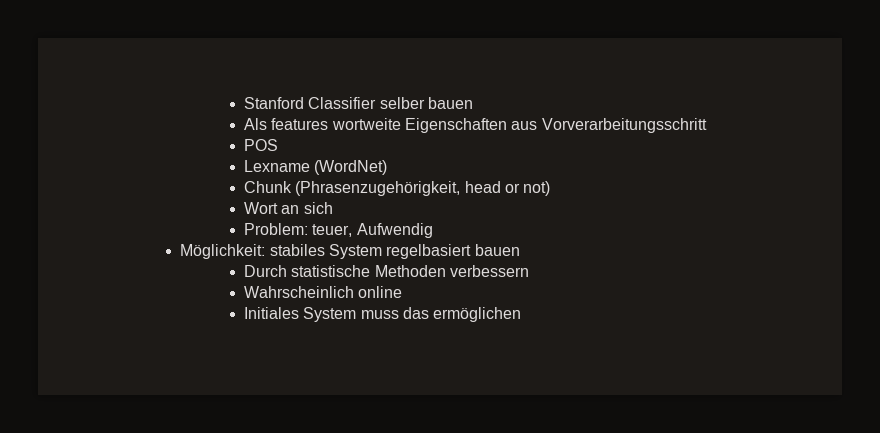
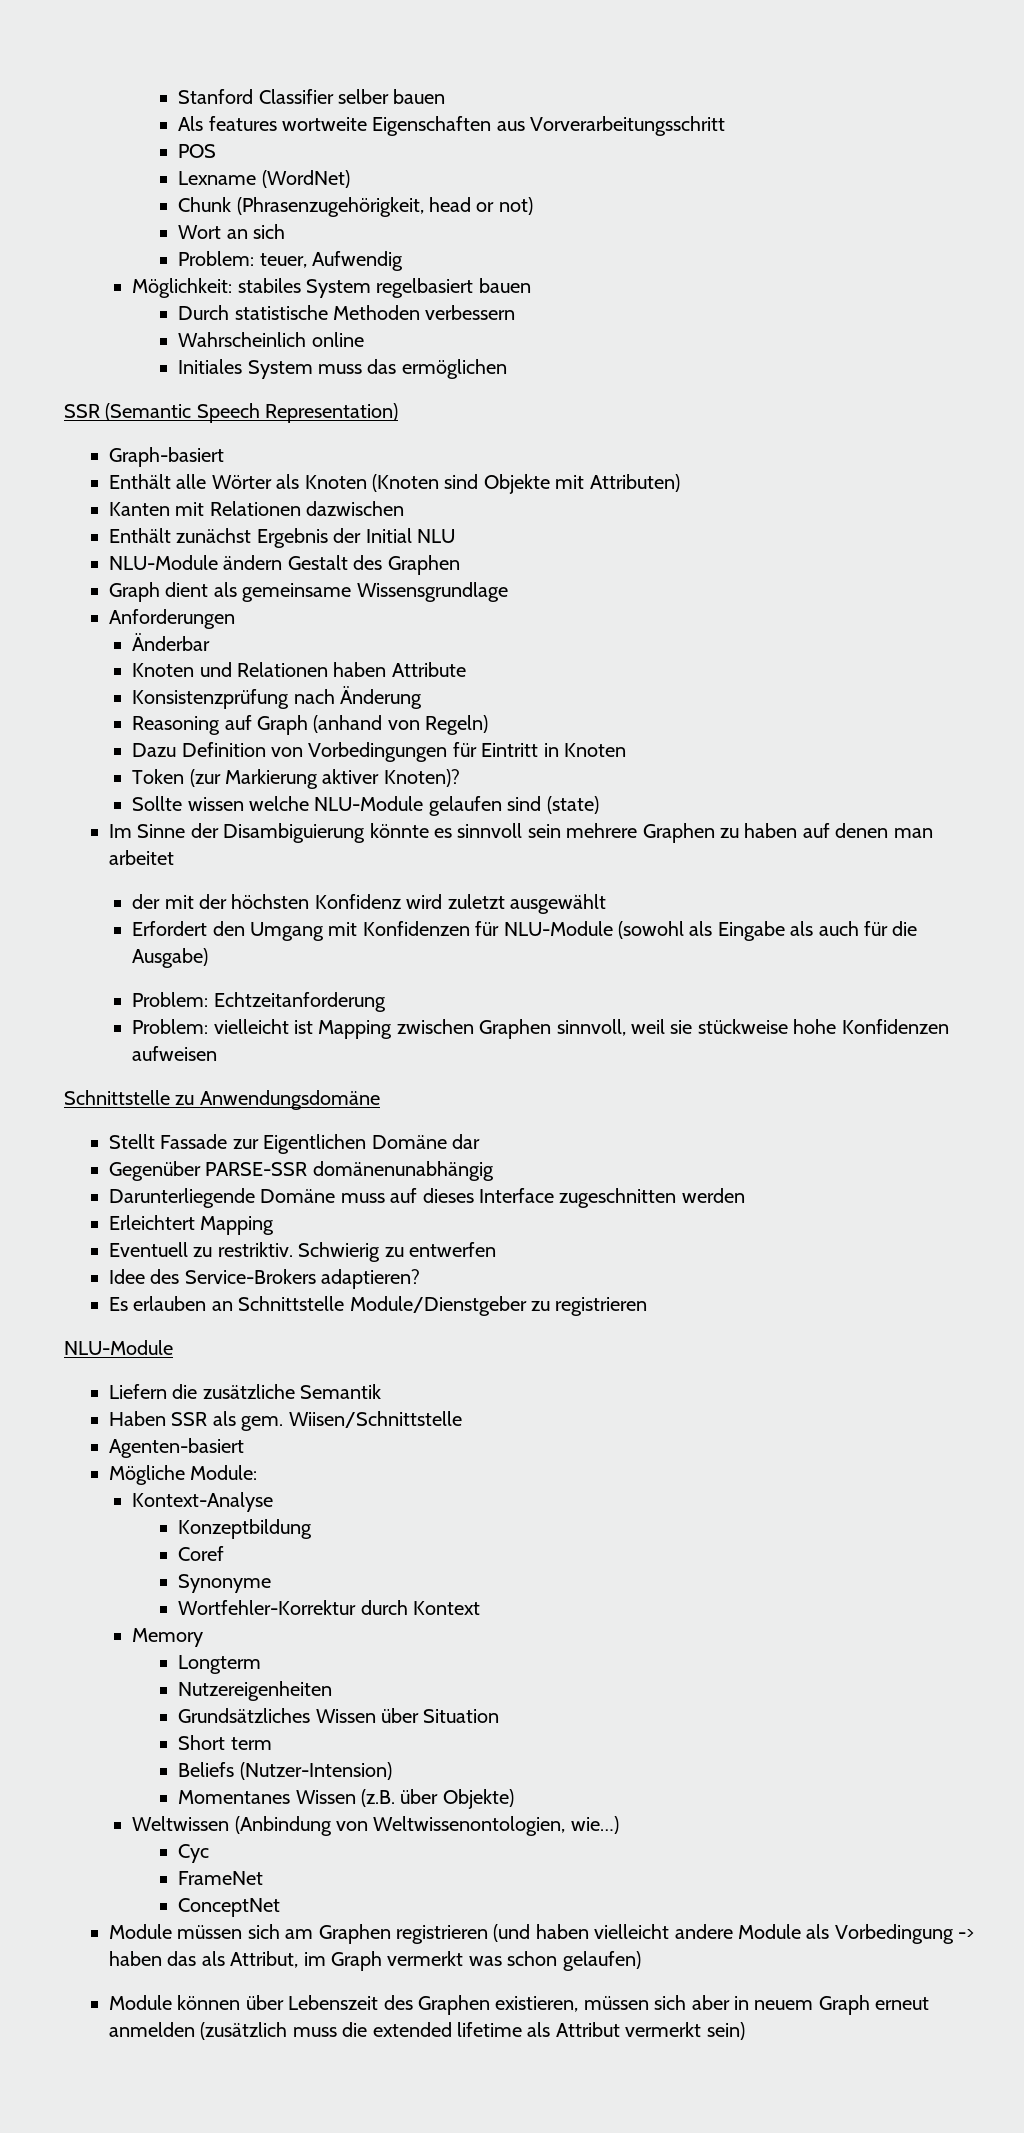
+ SSR (Semantic Speech Representation)
+ Graph-basiert
+ Enthält alle Wörter als Knoten (Knoten sind Objekte mit Attributen)
+ Kanten mit Relationen dazwischen
+ Enthält zunächst Ergebnis der Initial NLU
+ NLU-Module ändern Gestalt des Graphen
+ Graph dient als gemeinsame Wissensgrundlage
+ Anforderungen
+ Änderbar
+ Knoten und Relationen haben Attribute
+ Konsistenzprüfung nach Änderung
+ Reasoning auf Graph (anhand von Regeln)
+ Dazu Definition von Vorbedingungen für Eintritt in Knoten
+ Token (zur Markierung aktiver Knoten)?
+ Sollte wissen welche NLU-Module gelaufen sind (state)
+ Im Sinne der Disambiguierung könnte es sinnvoll sein mehrere Graphen zu haben auf denen man arbeitet
+ der mit der höchsten Konfidenz wird zuletzt ausgewählt
+ Erfordert den Umgang mit Konfidenzen für NLU-Module (sowohl als Eingabe als auch für die Ausgabe)
+ Problem: Echtzeitanforderung
+ Problem: vielleicht ist Mapping zwischen Graphen sinnvoll, weil sie stückweise hohe Konfidenzen aufweisen
+ Schnittstelle zu Anwendungsdomäne
+ Stellt Fassade zur Eigentlichen Domäne dar
+ Gegenüber PARSE-SSR domänenunabhängig
+ Darunterliegende Domäne muss auf dieses Interface zugeschnitten werden
+ Erleichtert Mapping
+ Eventuell zu restriktiv. Schwierig zu entwerfen
+ Idee des Service-Brokers adaptieren?
+ Es erlauben an Schnittstelle Module/Dienstgeber zu registrieren
+ NLU-Module
+ Liefern die zusätzliche Semantik
+ Haben SSR als gem. Wiisen/Schnittstelle
+ Agenten-basiert
+ Mögliche Module:
+ Kontext-Analyse
+ Konzeptbildung
+ Coref
+ Synonyme
+ Wortfehler-Korrektur durch Kontext
+ Memory
+ Longterm
+ Nutzereigenheiten
+ Grundsätzliches Wissen über Situation
+ Short term
+ Beliefs (Nutzer-Intension)
+ Momentanes Wissen (z.B. über Objekte)
+ Weltwissen (Anbindung von Weltwissenontologien, wie…)
+ Cyc
+ FrameNet
+ ConceptNet
+ Module müssen sich am Graphen registrieren (und haben vielleicht andere Module als Vorbedingung -> haben das als Attribut, im Graph vermerkt was schon gelaufen)
+ Module können über Lebenszeit des Graphen existieren, müssen sich aber in neuem Graph erneut anmelden (zusätzlich muss die extended lifetime als Attribut vermerkt sein)

